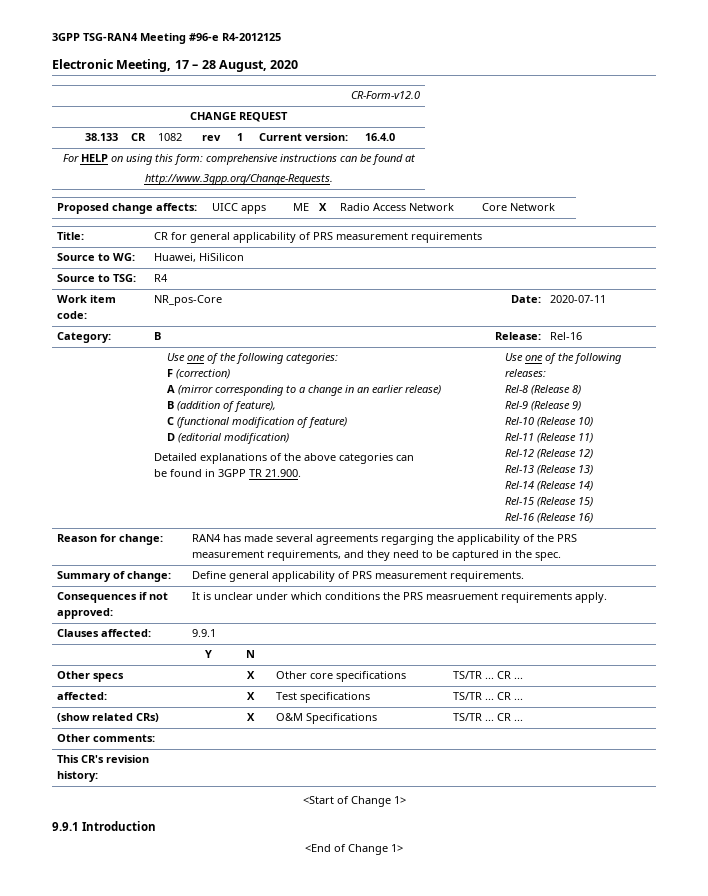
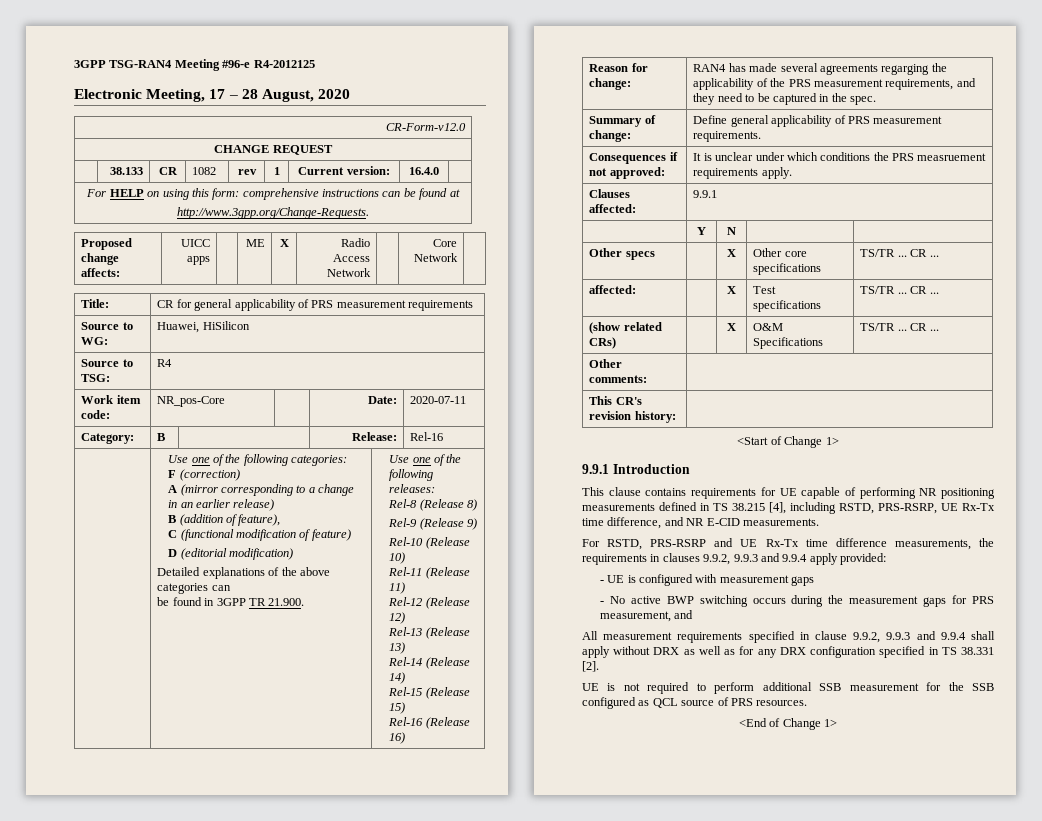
+ This clause contains requirements for UE capable of performing NR positioning measurements defined in TS 38.215 [4], including RSTD, PRS-RSRP, UE Rx-Tx time difference, and NR E-CID measurements.
+ For RSTD, PRS-RSRP and UE Rx-Tx time difference measurements, the requirements in clauses 9.9.2, 9.9.3 and 9.9.4 apply provided:
+ - UE is configured with measurement gaps
+ - No active BWP switching occurs during the measurement gaps for PRS measurement, and
+ All measurement requirements specified in clause 9.9.2, 9.9.3 and 9.9.4 shall apply without DRX as well as for any DRX configuration specified in TS 38.331 [2].
+ UE is not required to perform additional SSB measurement for the SSB configured as QCL source of PRS resources.

